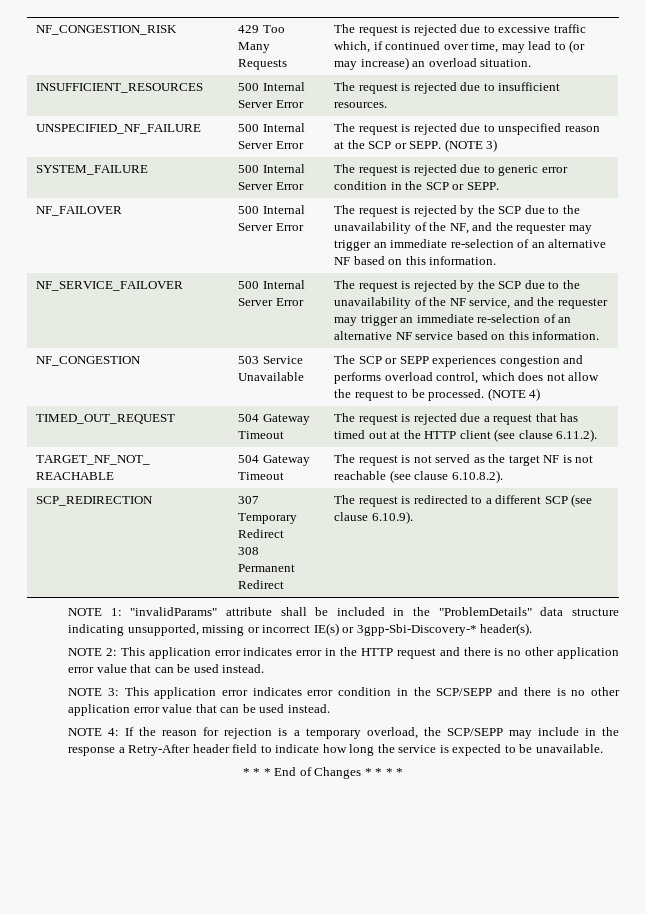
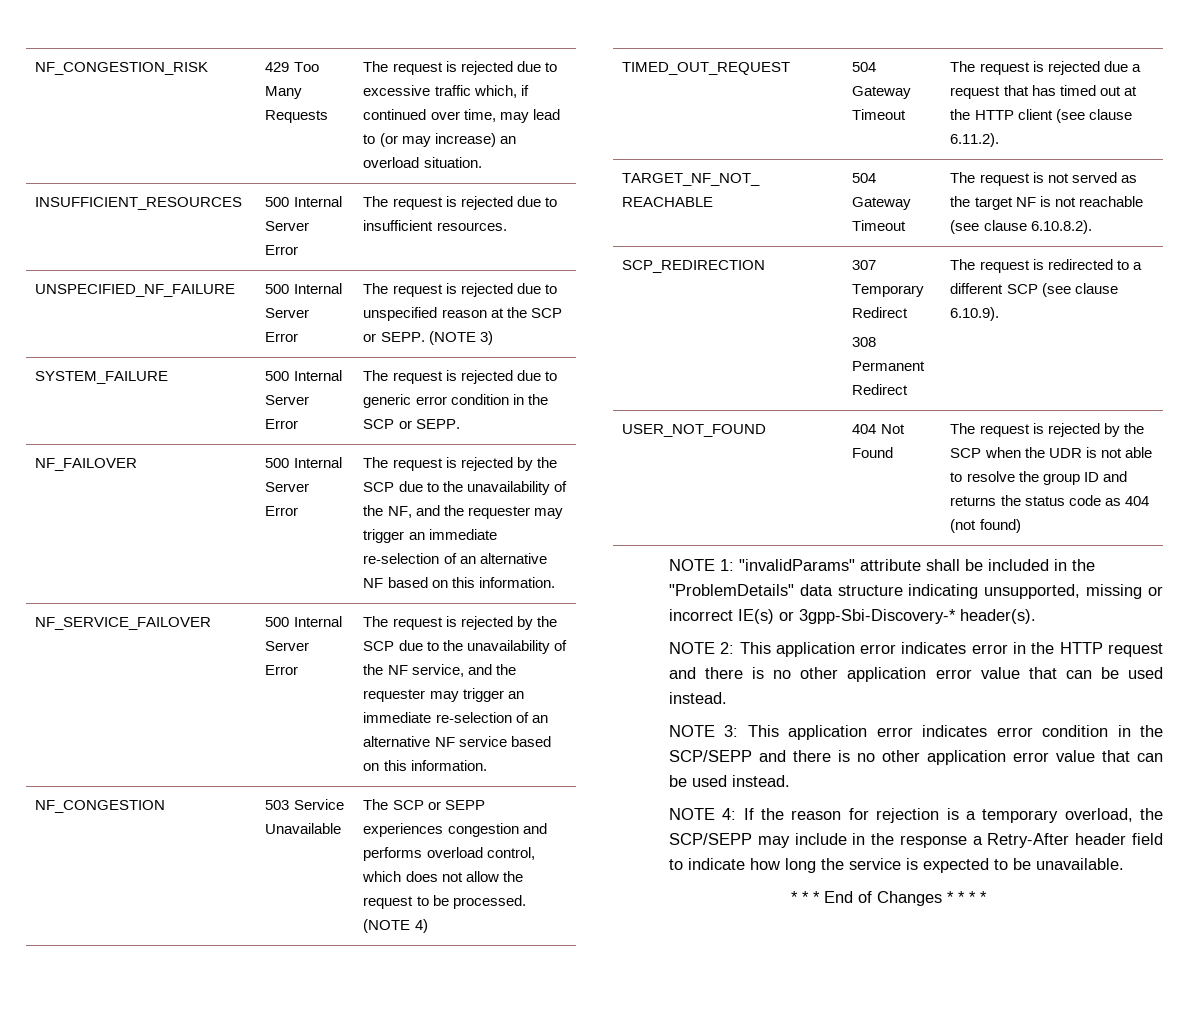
+ USER_NOT_FOUND | 404 Not Found | The request is rejected by the SCP when the UDR is not able to resolve the group ID and returns the status code as 404 (not found)

